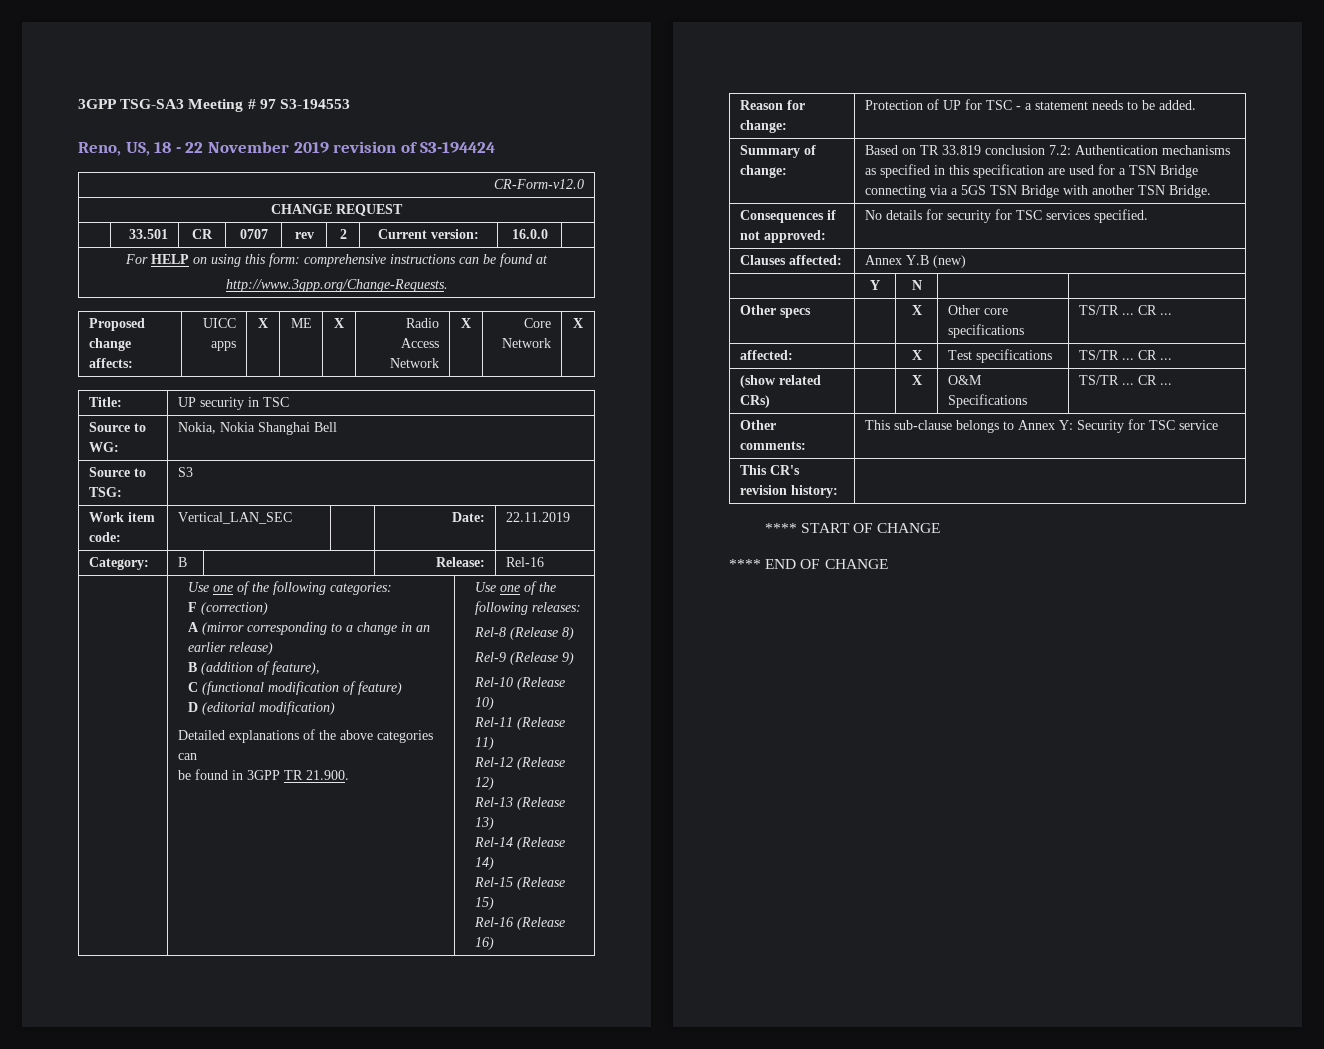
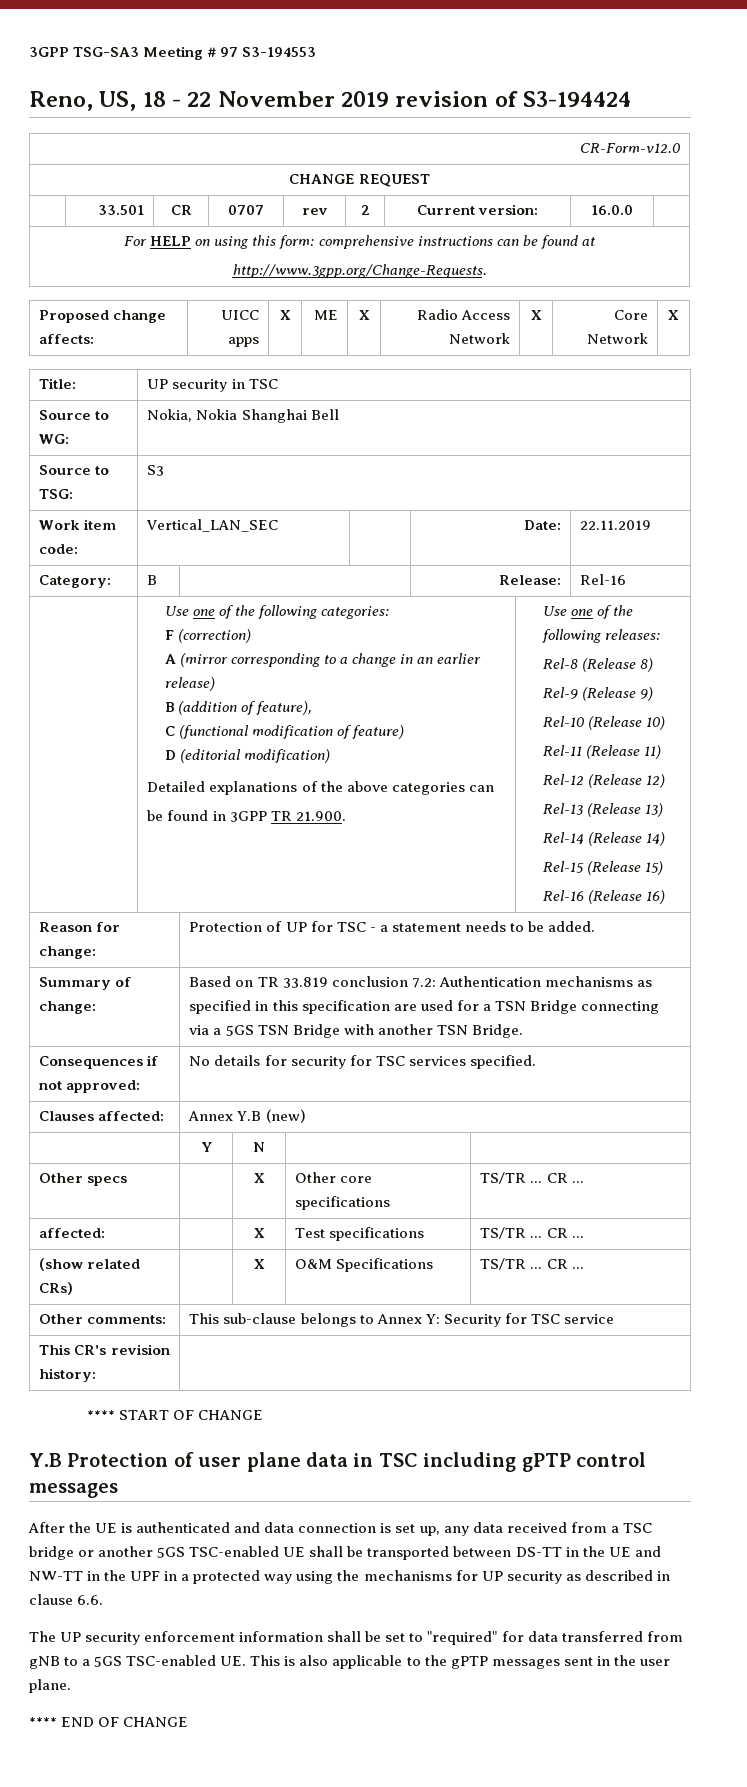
+ Y.B Protection of user plane data in TSC including gPTP control messages
+ After the UE is authenticated and data connection is set up, any data received from a TSC bridge or another 5GS TSC-enabled UE shall be transported between DS-TT in the UE and NW-TT in the UPF in a protected way using the mechanisms for UP security as described in clause 6.6.
+ The UP security enforcement information shall be set to "required" for data transferred from gNB to a 5GS TSC-enabled UE. This is also applicable to the gPTP messages sent in the user plane.

